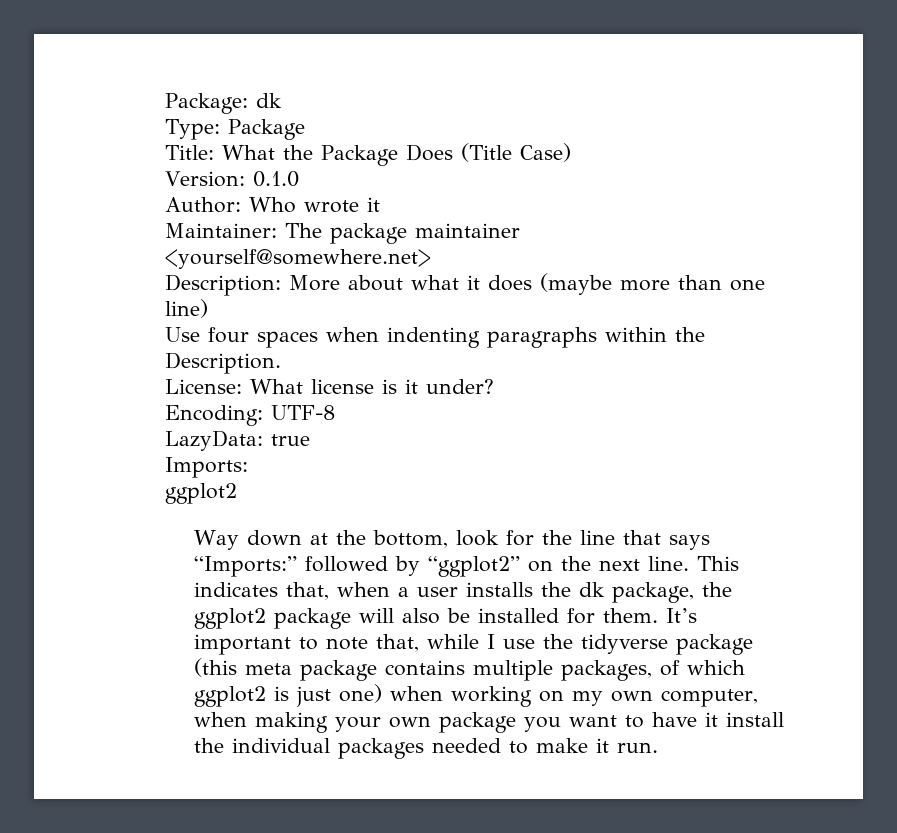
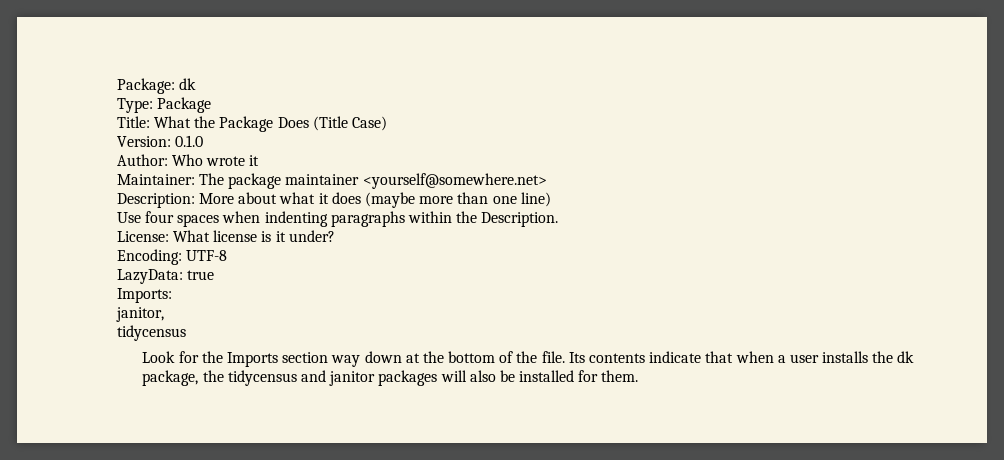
  Imports:
- ggplot2
- Way down at the bottom, look for the line that says “Imports:” followed by “ggplot2” on the next line. This indicates that, when a user installs the dk package, the ggplot2 package will also be installed for them. It’s important to note that, while I use the tidyverse package (this meta package contains multiple packages, of which ggplot2 is just one) when working on my own computer, when making your own package you want to have it install the individual packages needed to make it run.
+ janitor,
+ tidycensus
+ Look for the Imports section way down at the bottom of the file. Its contents indicate that when a user installs the dk package, the tidycensus and janitor packages will also be installed for them.

